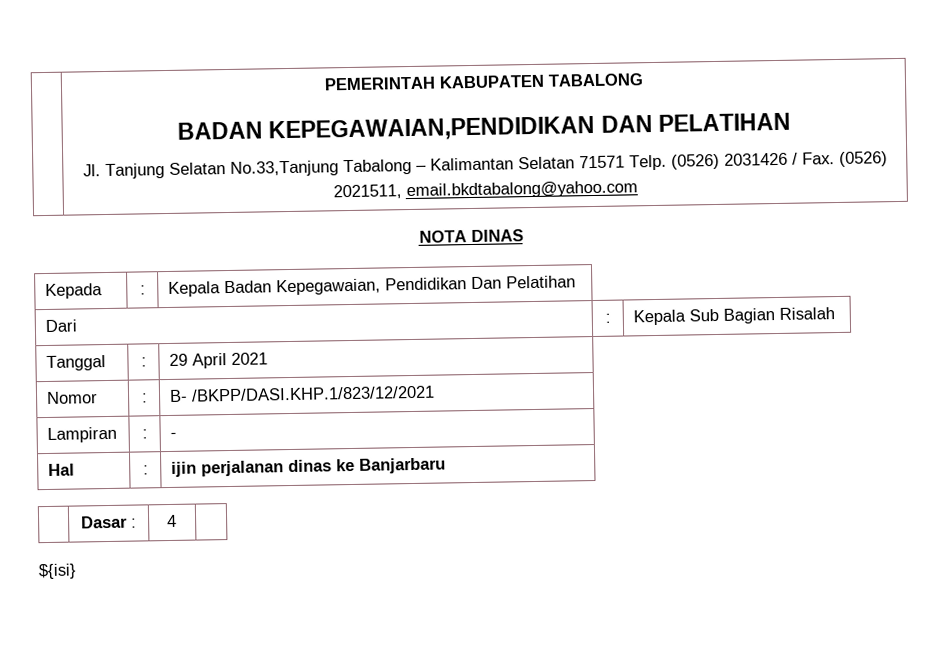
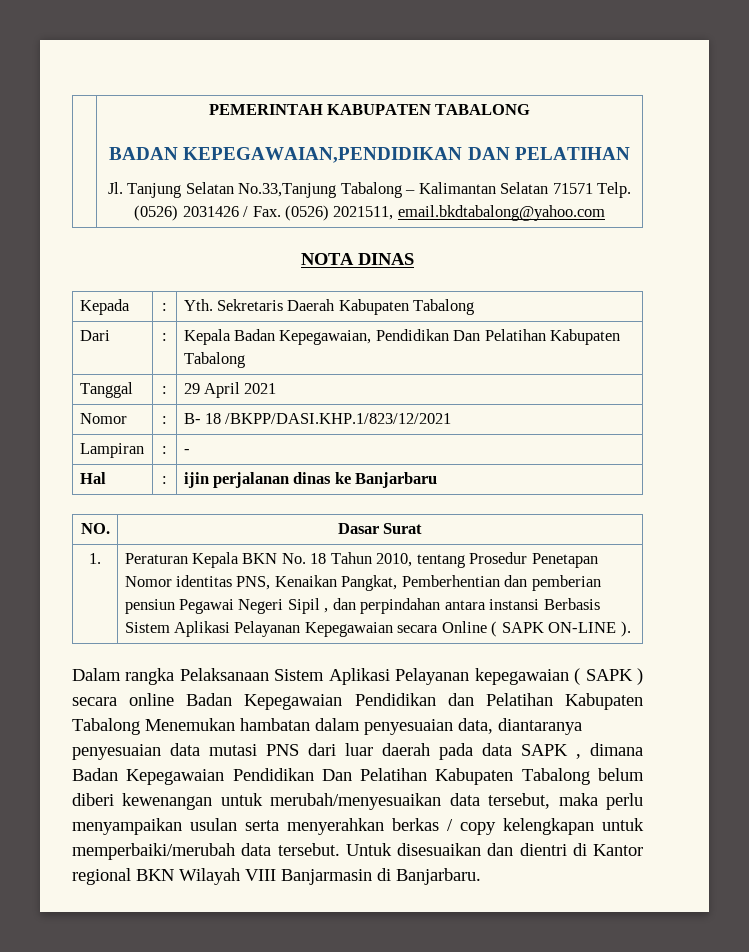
- Kepada | : | Kepala Badan Kepegawaian, Pendidikan Dan Pelatihan
- Dari | : | Kepala Sub Bagian Risalah
+ Kepada | : | Yth. Sekretaris Daerah Kabupaten Tabalong
+ Dari | : | Kepala Badan Kepegawaian, Pendidikan Dan Pelatihan Kabupaten Tabalong
- Nomor | : | B- /BKPP/DASI.KHP.1/823/12/2021
+ Nomor | : | B- 18 /BKPP/DASI.KHP.1/823/12/2021
- | Dasar : | 4 |
- ${isi}
+ NO. | Dasar Surat
+ 1. | Peraturan Kepala BKN No. 18 Tahun 2010, tentang Prosedur Penetapan Nomor identitas PNS, Kenaikan Pangkat, Pemberhentian dan pemberian pensiun Pegawai Negeri Sipil , dan perpindahan antara instansi Berbasis Sistem Aplikasi Pelayanan Kepegawaian secara Online ( SAPK ON-LINE ).
+ Dalam rangka Pelaksanaan Sistem Aplikasi Pelayanan kepegawaian ( SAPK ) secara online Badan Kepegawaian Pendidikan dan Pelatihan Kabupaten Tabalong Menemukan hambatan dalam penyesuaian data, diantaranya penyesuaian data mutasi PNS dari luar daerah pada data SAPK , dimana Badan Kepegawaian Pendidikan Dan Pelatihan Kabupaten Tabalong belum diberi kewenangan untuk merubah/menyesuaikan data tersebut, maka perlu menyampaikan usulan serta menyerahkan berkas / copy kelengkapan untuk memperbaiki/merubah data tersebut. Untuk disesuaikan dan dientri di Kantor regional BKN Wilayah VIII Banjarmasin di Banjarbaru.

